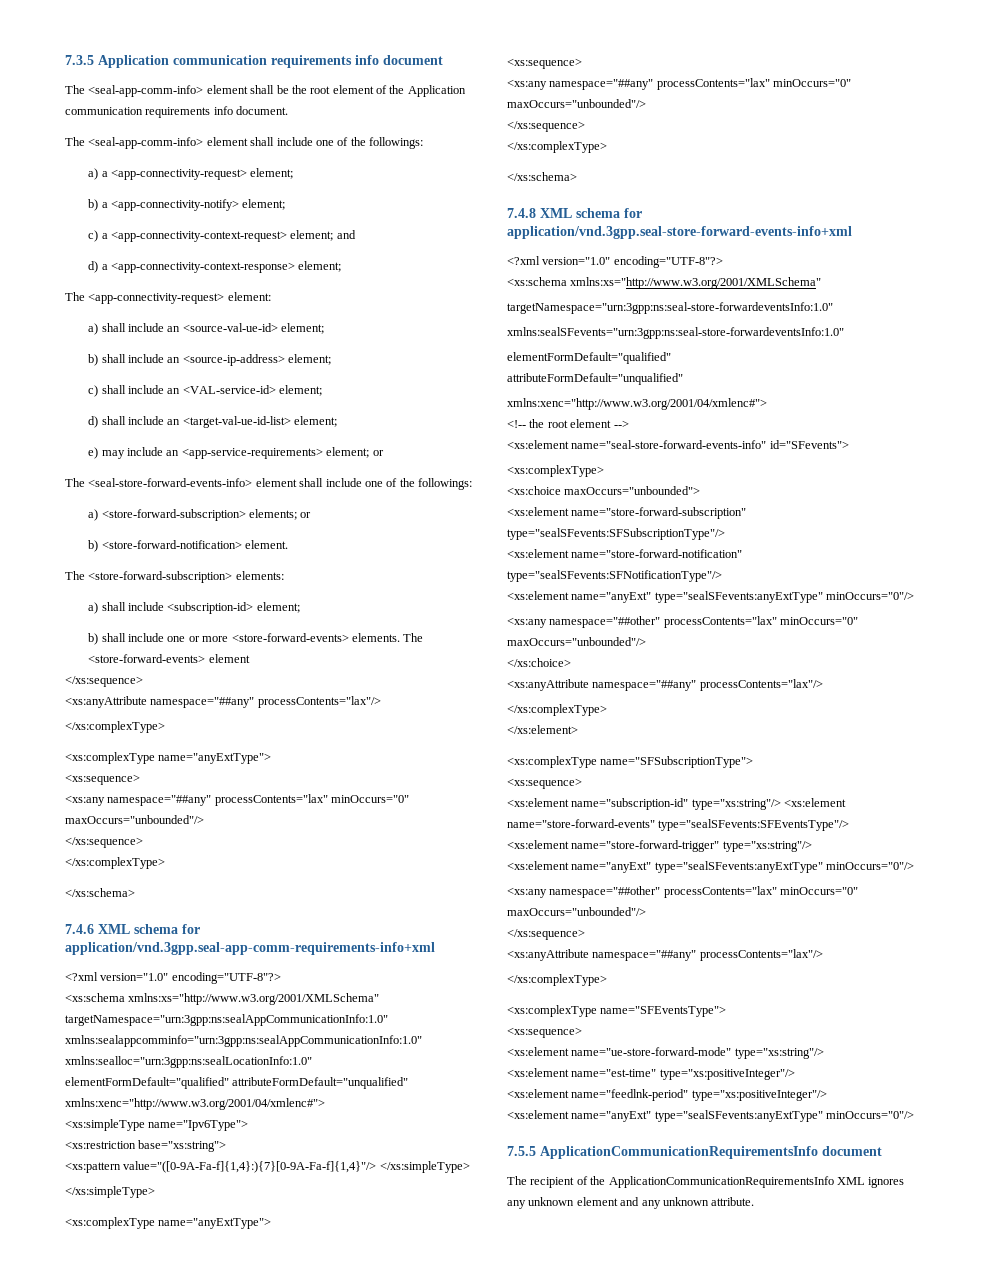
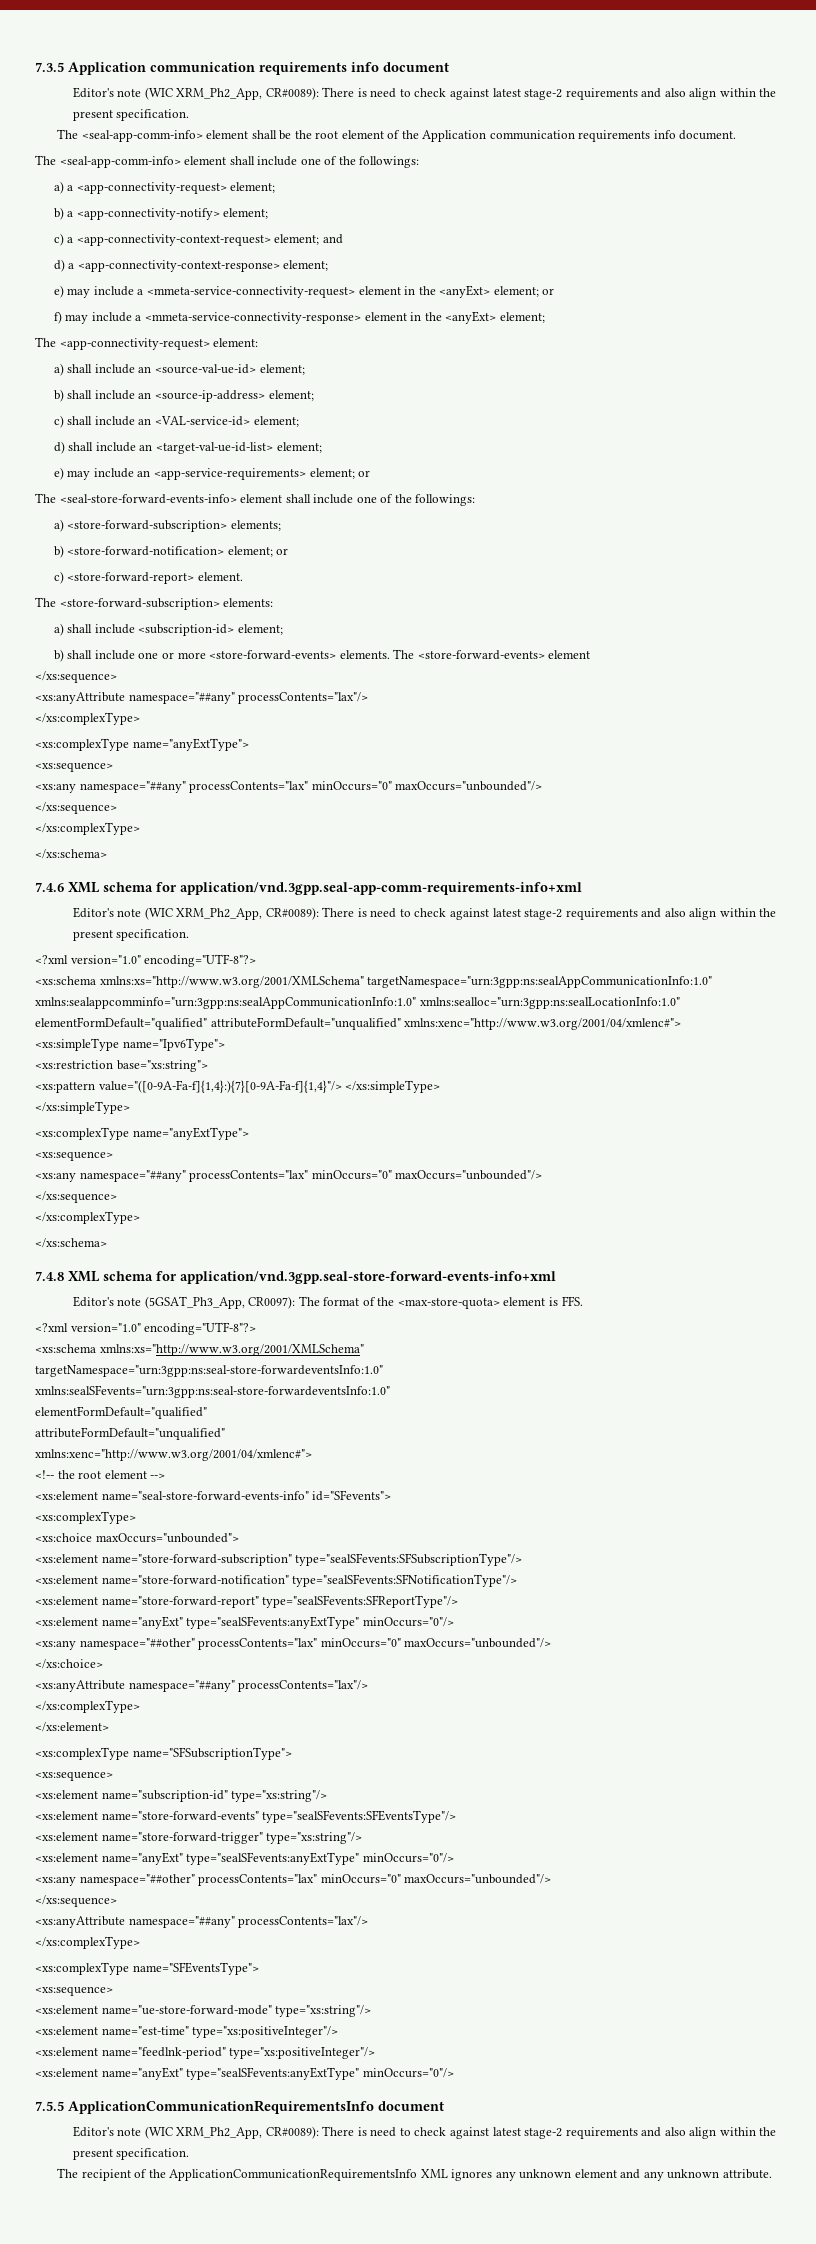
  7.3.5 Application communication requirements info document
+ Editor's note (WIC XRM_Ph2_App, CR#0089): There is need to check against latest stage-2 requirements and also align within the present specification.
+ e) may include a <mmeta-service-connectivity-request> element in the <anyExt> element; or
+ f) may include a <mmeta-service-connectivity-response> element in the <anyExt> element;
- a) <store-forward-subscription> elements; or
+ a) <store-forward-subscription> elements;
- b) <store-forward-notification> element.
+ b) <store-forward-notification> element; or
+ c) <store-forward-report> element.
  7.4.6 XML schema for application/vnd.3gpp.seal-app-comm-requirements-info+xml
+ Editor's note (WIC XRM_Ph2_App, CR#0089): There is need to check against latest stage-2 requirements and also align within the present specification.
+ Editor's note (5GSAT_Ph3_App, CR0097): The format of the <max-store-quota> element is FFS.
+ <xs:element name="store-forward-report" type="sealSFevents:SFReportType"/>
- <xs:element name="subscription-id" type="xs:string"/> <xs:element name="store-forward-events" type="sealSFevents:SFEventsType"/>
+ <xs:element name="subscription-id" type="xs:string"/>
+ <xs:element name="store-forward-events" type="sealSFevents:SFEventsType"/>
  7.5.5 ApplicationCommunicationRequirementsInfo document
+ Editor's note (WIC XRM_Ph2_App, CR#0089): There is need to check against latest stage-2 requirements and also align within the present specification.

